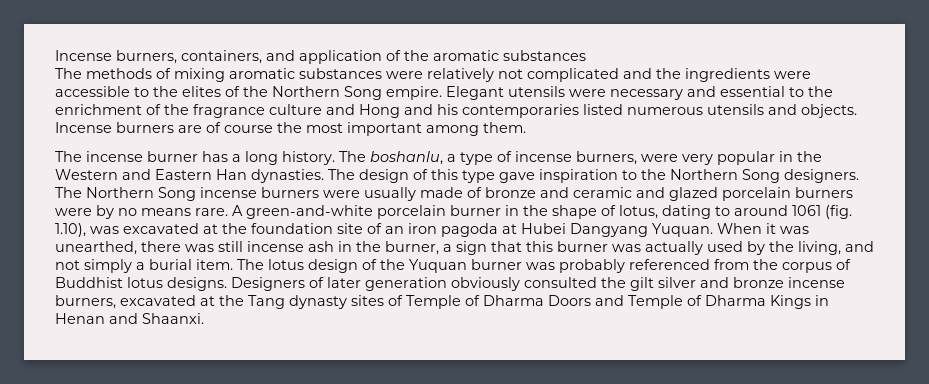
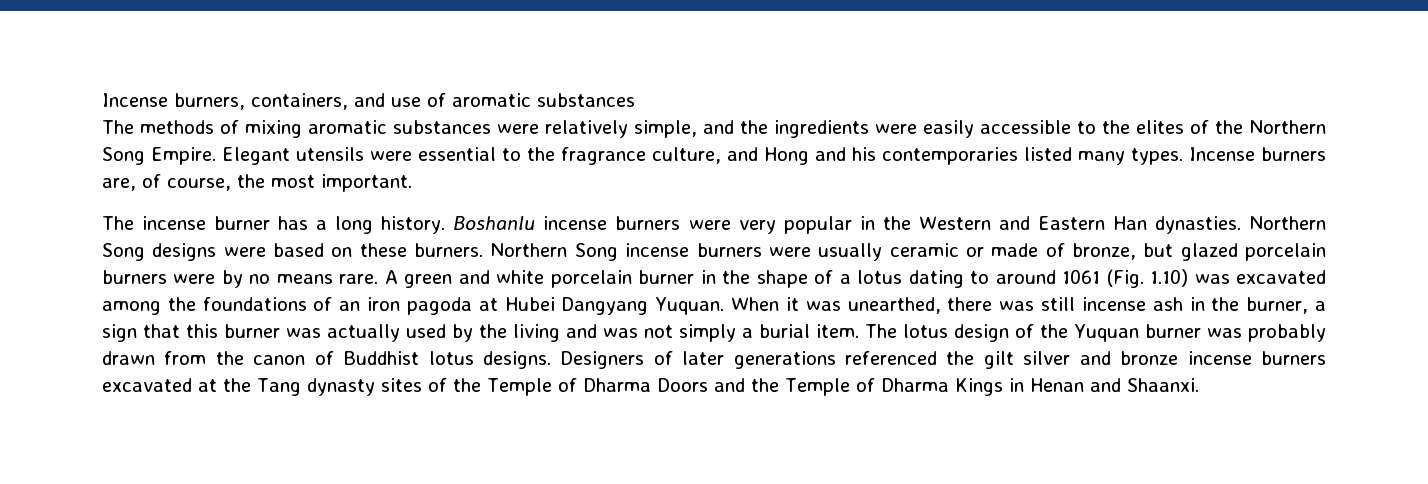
- Incense burners, containers, and application of the aromatic substances
+ Incense burners, containers, and use of aromatic substances
- The methods of mixing aromatic substances were relatively not complicated and the ingredients were accessible to the elites of the Northern Song empire.
+ The methods of mixing aromatic substances were relatively simple, and the ingredients were easily accessible to the elites of the Northern Song Empire.
- Elegant utensils were necessary and essential to the enrichment of the fragrance culture and Hong and his contemporaries listed numerous utensils and objects. Incense burners are of course the most important among them.
+ Elegant utensils were essential to the fragrance culture, and Hong and his contemporaries listed many types. Incense burners are, of course, the most important.
- The boshanlu, a type of incense burners, were very popular in the Western and Eastern Han dynasties.
+ Boshanlu incense burners were very popular in the Western and Eastern Han dynasties.
- The design of this type gave inspiration to the Northern Song designers. The Northern Song incense burners were usually made of bronze and ceramic and glazed porcelain burners were by no means rare.
+ Northern Song designs were based on these burners. Northern Song incense burners were usually ceramic or made of bronze, but glazed porcelain burners were by no means rare.
- A green-and-white porcelain burner in the shape of lotus, dating to around 1061 (fig. 1.10), was excavated at the foundation site of an iron pagoda at Hubei Dangyang Yuquan.
+ A green and white porcelain burner in the shape of a lotus dating to around 1061 (Fig. 1.10) was excavated among the foundations of an iron pagoda at Hubei Dangyang Yuquan.
- When it was unearthed, there was still incense ash in the burner, a sign that this burner was actually used by the living, and not simply a burial item.
+ When it was unearthed, there was still incense ash in the burner, a sign that this burner was actually used by the living and was not simply a burial item.
- The lotus design of the Yuquan burner was probably referenced from the corpus of Buddhist lotus designs.
+ The lotus design of the Yuquan burner was probably drawn from the canon of Buddhist lotus designs.
- Designers of later generation obviously consulted the gilt silver and bronze incense burners, excavated at the Tang dynasty sites of Temple of Dharma Doors and Temple of Dharma Kings in Henan and Shaanxi.
+ Designers of later generations referenced the gilt silver and bronze incense burners excavated at the Tang dynasty sites of the Temple of Dharma Doors and the Temple of Dharma Kings in Henan and Shaanxi.

